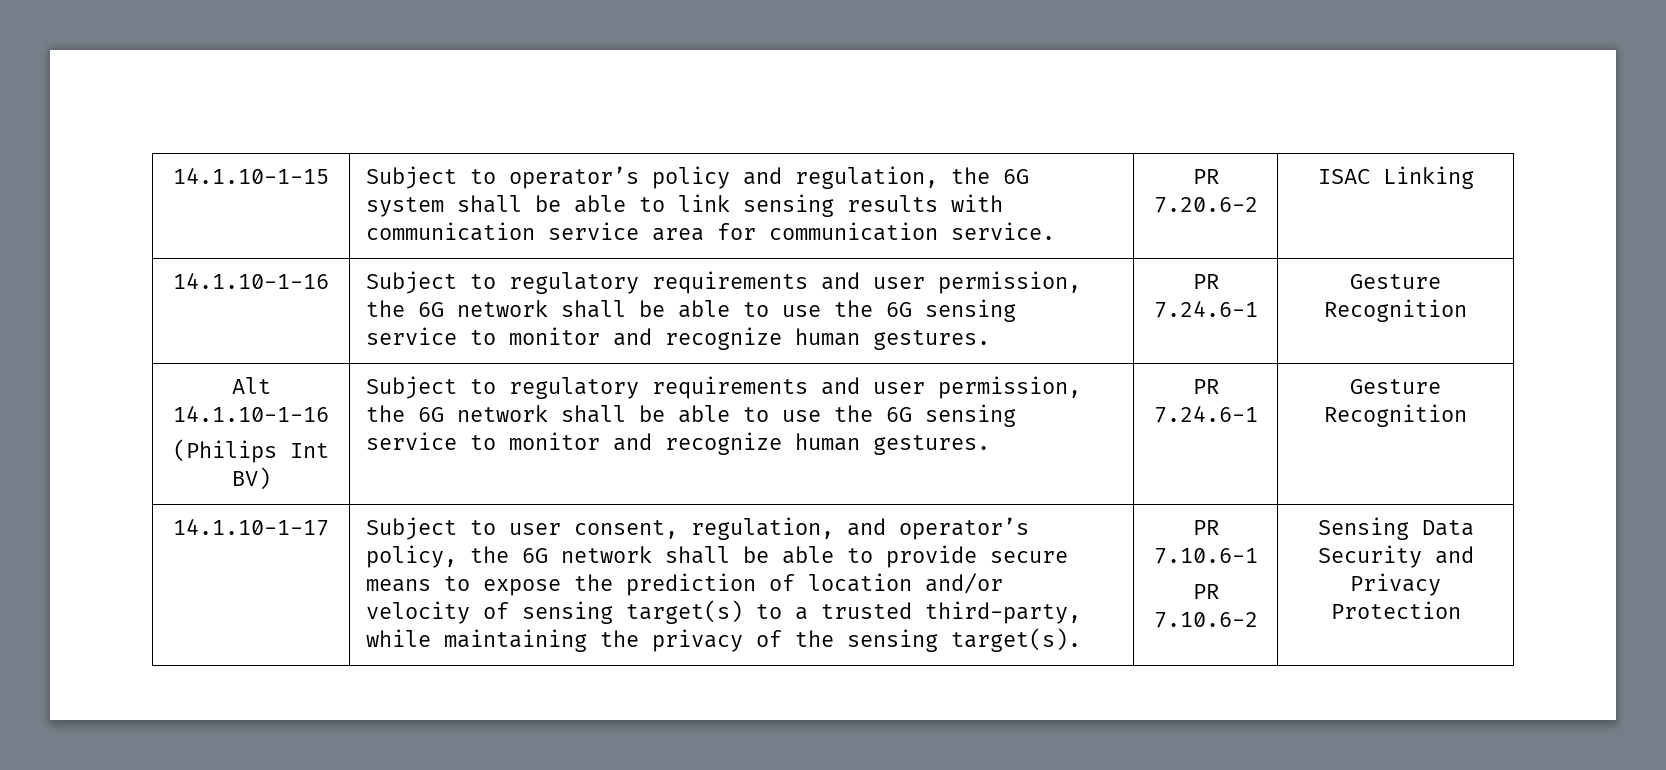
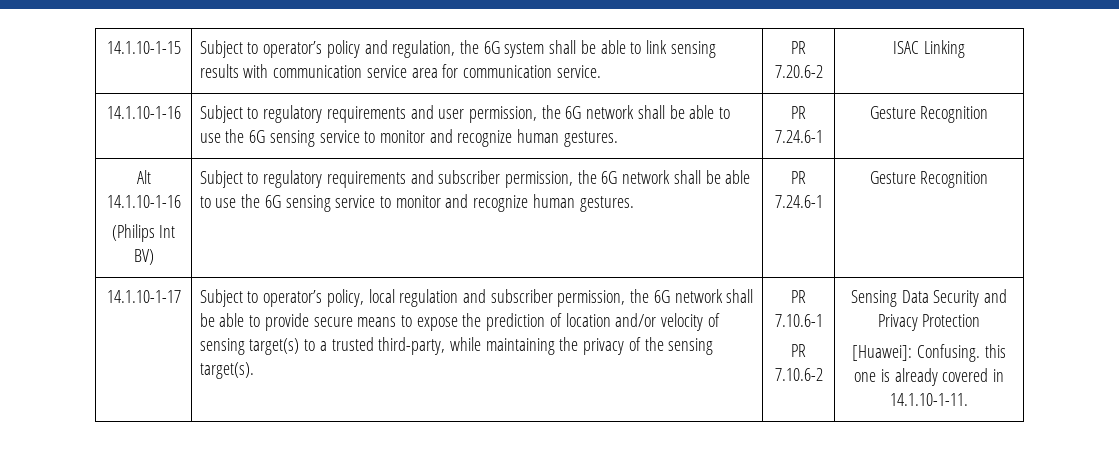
  Alt 14.1.10-1-16
- (Philips Int BV) | Subject to regulatory requirements and user permission, the 6G network shall be able to use the 6G sensing service to monitor and recognize human gestures. | PR 7.24.6-1 | Gesture Recognition
+ (Philips Int BV) | Subject to regulatory requirements and subscriber permission, the 6G network shall be able to use the 6G sensing service to monitor and recognize human gestures. | PR 7.24.6-1 | Gesture Recognition
- Subject to user consent, regulation, and operator’s policy, the 6G network shall be able to provide secure means to expose the prediction of location and/or velocity of sensing target(s) to a trusted third-party, while maintaining the privacy of the sensing target(s).
+ Subject to operator’s policy, local regulation and subscriber permission, the 6G network shall be able to provide secure means to expose the prediction of location and/or velocity of sensing target(s) to a trusted third-party, while maintaining the privacy of the sensing target(s).
+ [Huawei]: Confusing. this one is already covered in 14.1.10-1-11.

